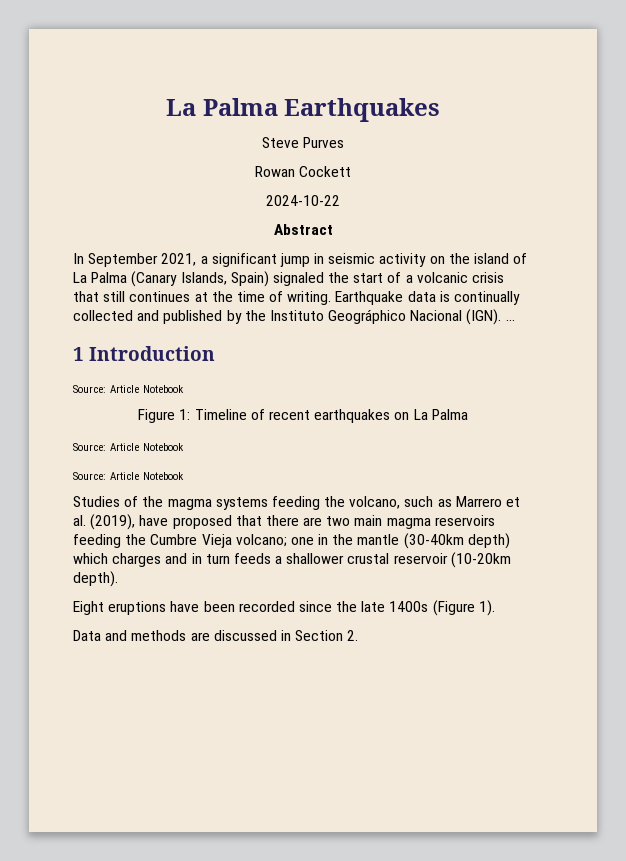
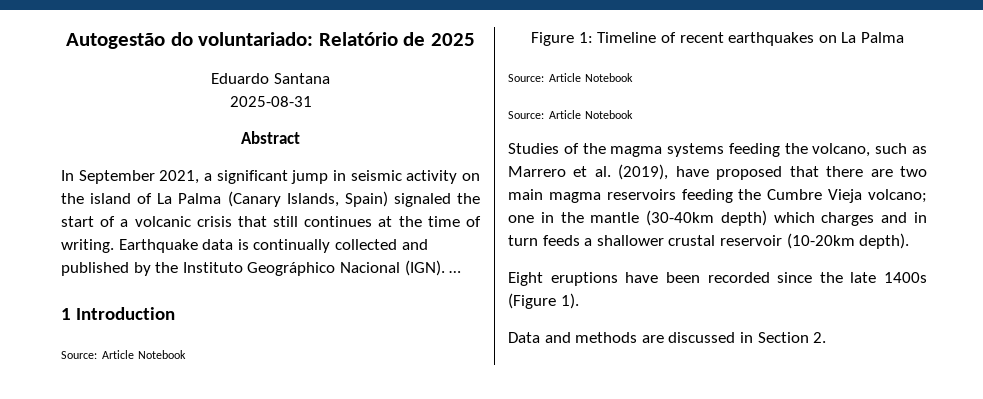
- La Palma Earthquakes
- Steve Purves
- Rowan Cockett
- 2024-10-22
+ Autogestão do voluntariado: Relatório de 2025
+ Eduardo Santana
+ 2025-08-31

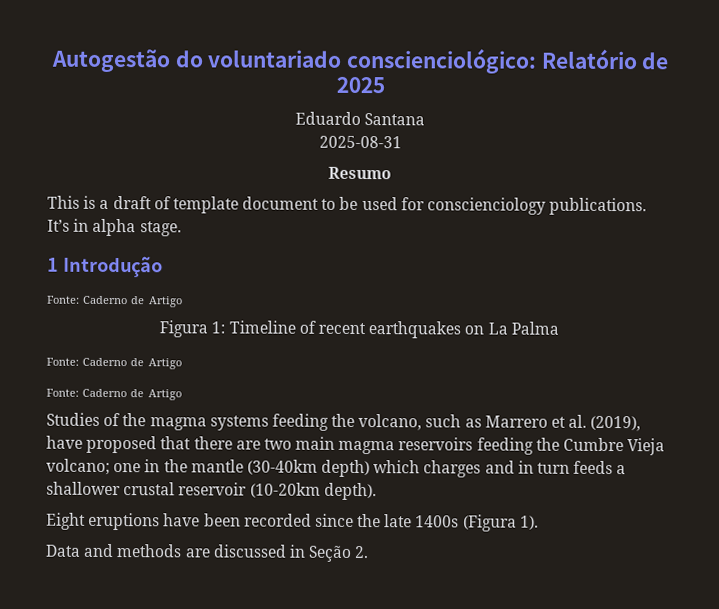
- Autogestão do voluntariado: Relatório de 2025
+ Autogestão do voluntariado conscienciológico: Relatório de 2025
- Abstract
- In September 2021, a significant jump in seismic activity on the island of La Palma (Canary Islands, Spain) signaled the start of a volcanic crisis that still continues at the time of writing. Earthquake data is continually collected and published by the Instituto Geográphico Nacional (IGN). …
- 1 Introduction
- Source: Article Notebook
- Figure 1: Timeline of recent earthquakes on La Palma
- Source: Article Notebook
- Source: Article Notebook
+ Resumo
+ This is a draft of template document to be used for conscienciology publications. It’s in alpha stage.
+ 1 Introdução
+ Fonte: Caderno de Artigo
+ Figura 1: Timeline of recent earthquakes on La Palma
+ Fonte: Caderno de Artigo
+ Fonte: Caderno de Artigo
- Eight eruptions have been recorded since the late 1400s (Figure 1).
+ Eight eruptions have been recorded since the late 1400s (Figura 1).
- Data and methods are discussed in Section 2.
+ Data and methods are discussed in Seção 2.

